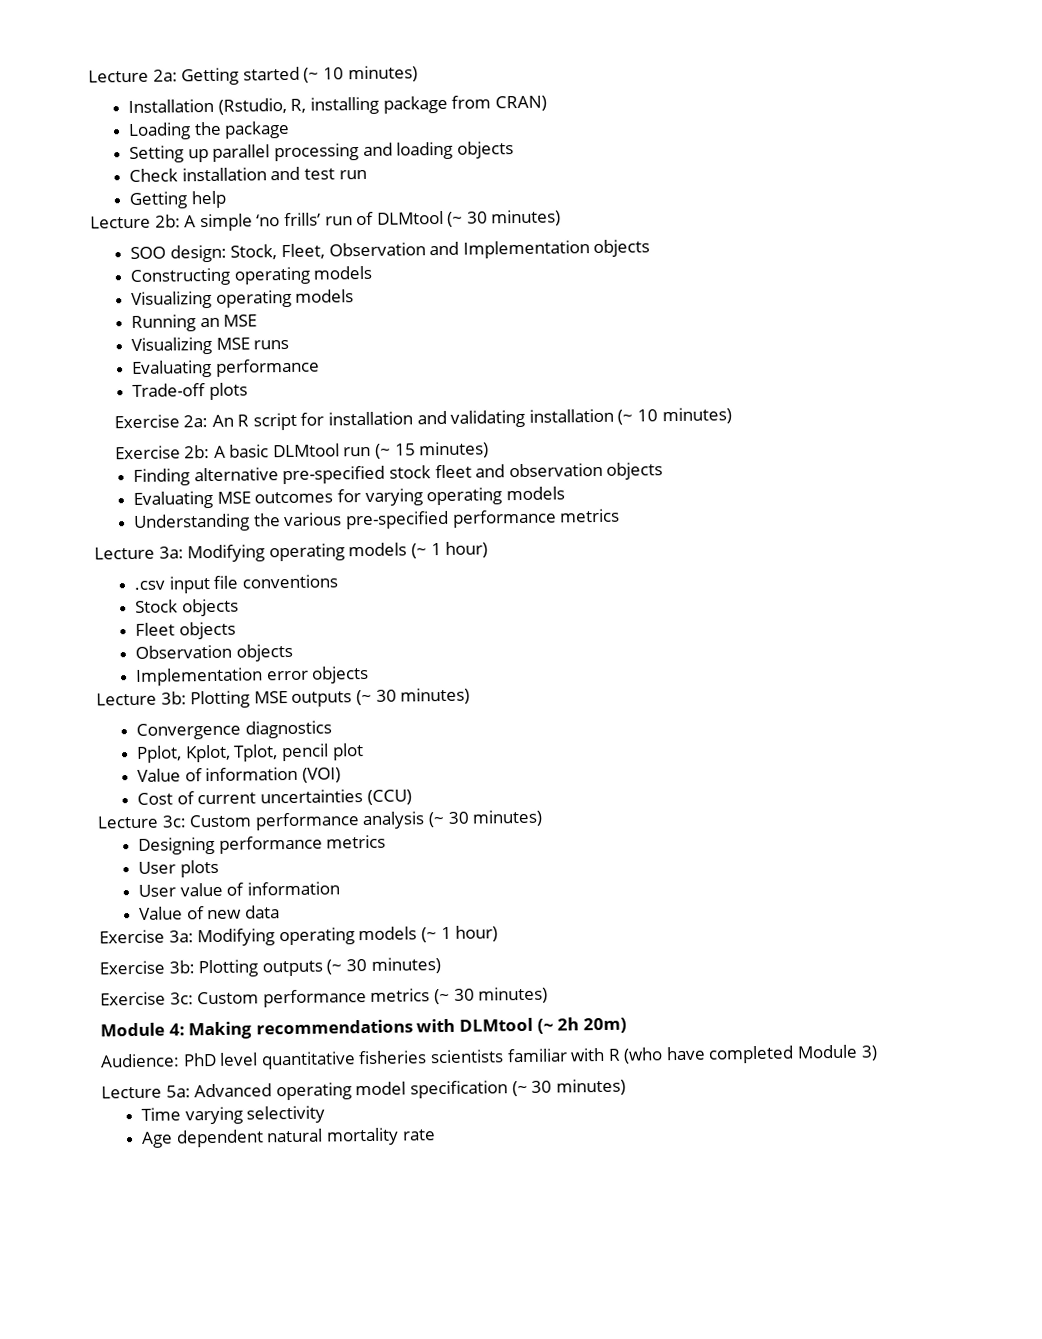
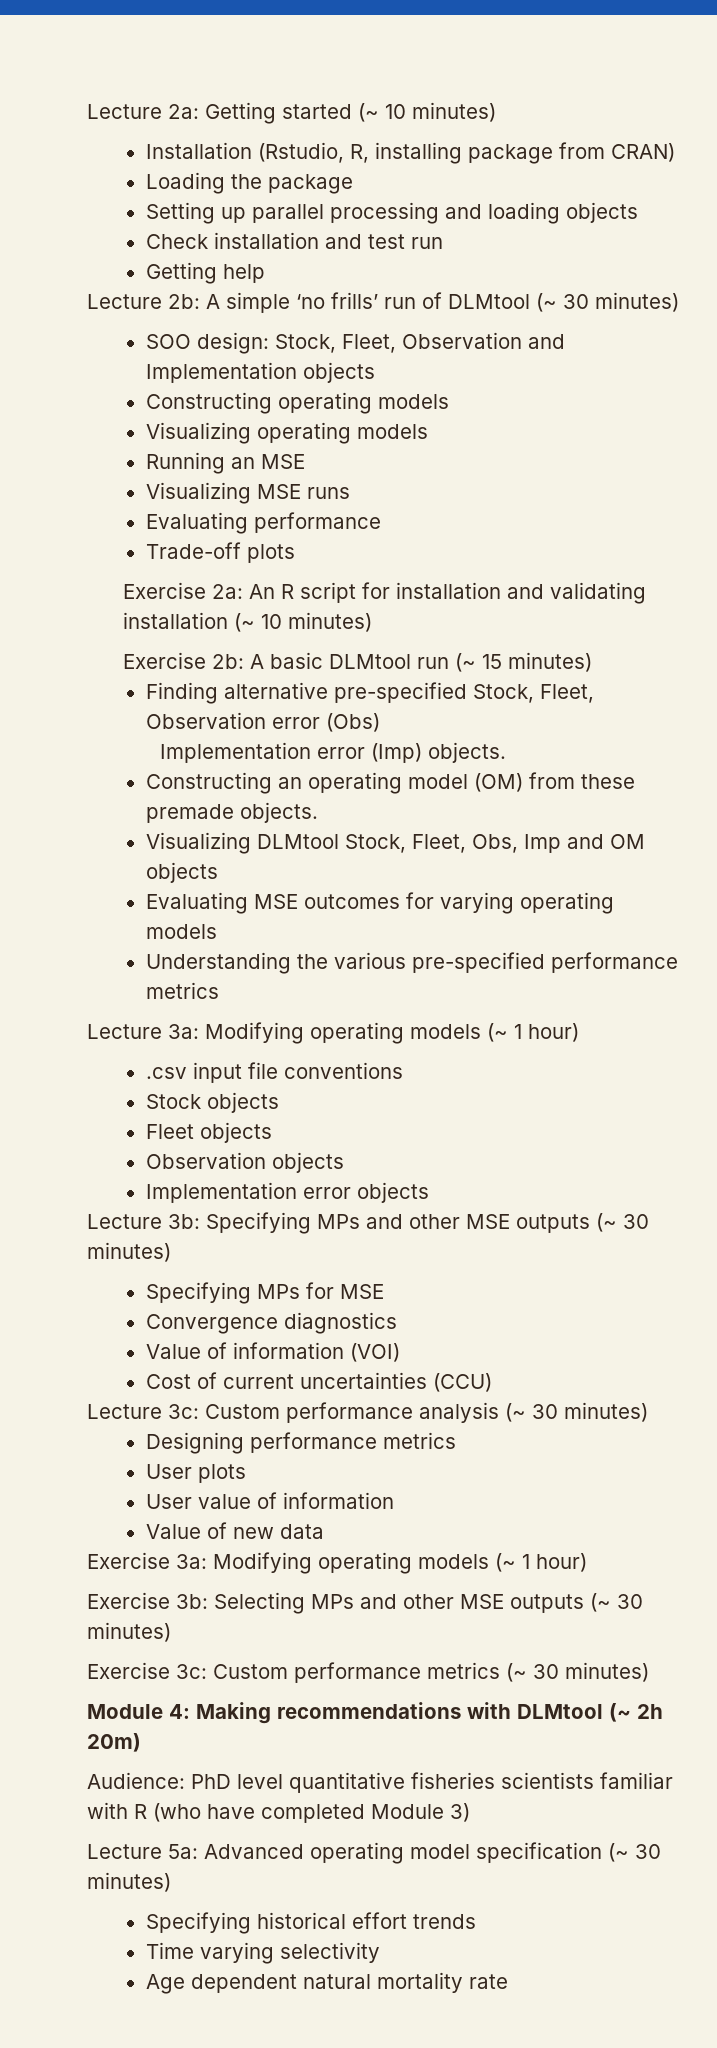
- Finding alternative pre-specified stock fleet and observation objects
+ Finding alternative pre-specified Stock, Fleet, Observation error (Obs)
+ Implementation error (Imp) objects.
+ Constructing an operating model (OM) from these premade objects.
+ Visualizing DLMtool Stock, Fleet, Obs, Imp and OM objects
- Lecture 3b: Plotting MSE outputs (~ 30 minutes)
+ Lecture 3b: Specifying MPs and other MSE outputs (~ 30 minutes)
+ Specifying MPs for MSE
  Convergence diagnostics
- Pplot, Kplot, Tplot, pencil plot
- Exercise 3b: Plotting outputs (~ 30 minutes)
+ Exercise 3b: Selecting MPs and other MSE outputs (~ 30 minutes)
+ Specifying historical effort trends

